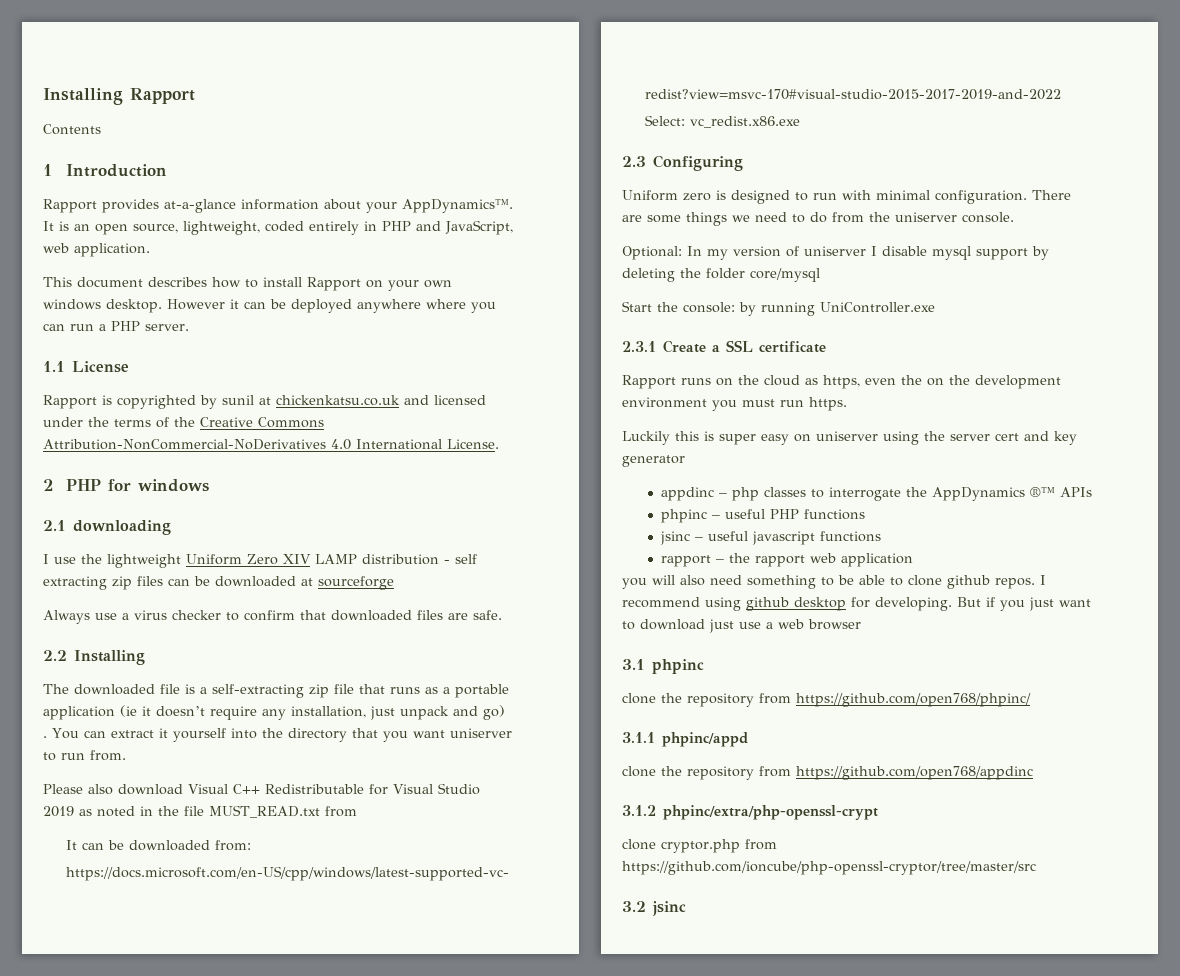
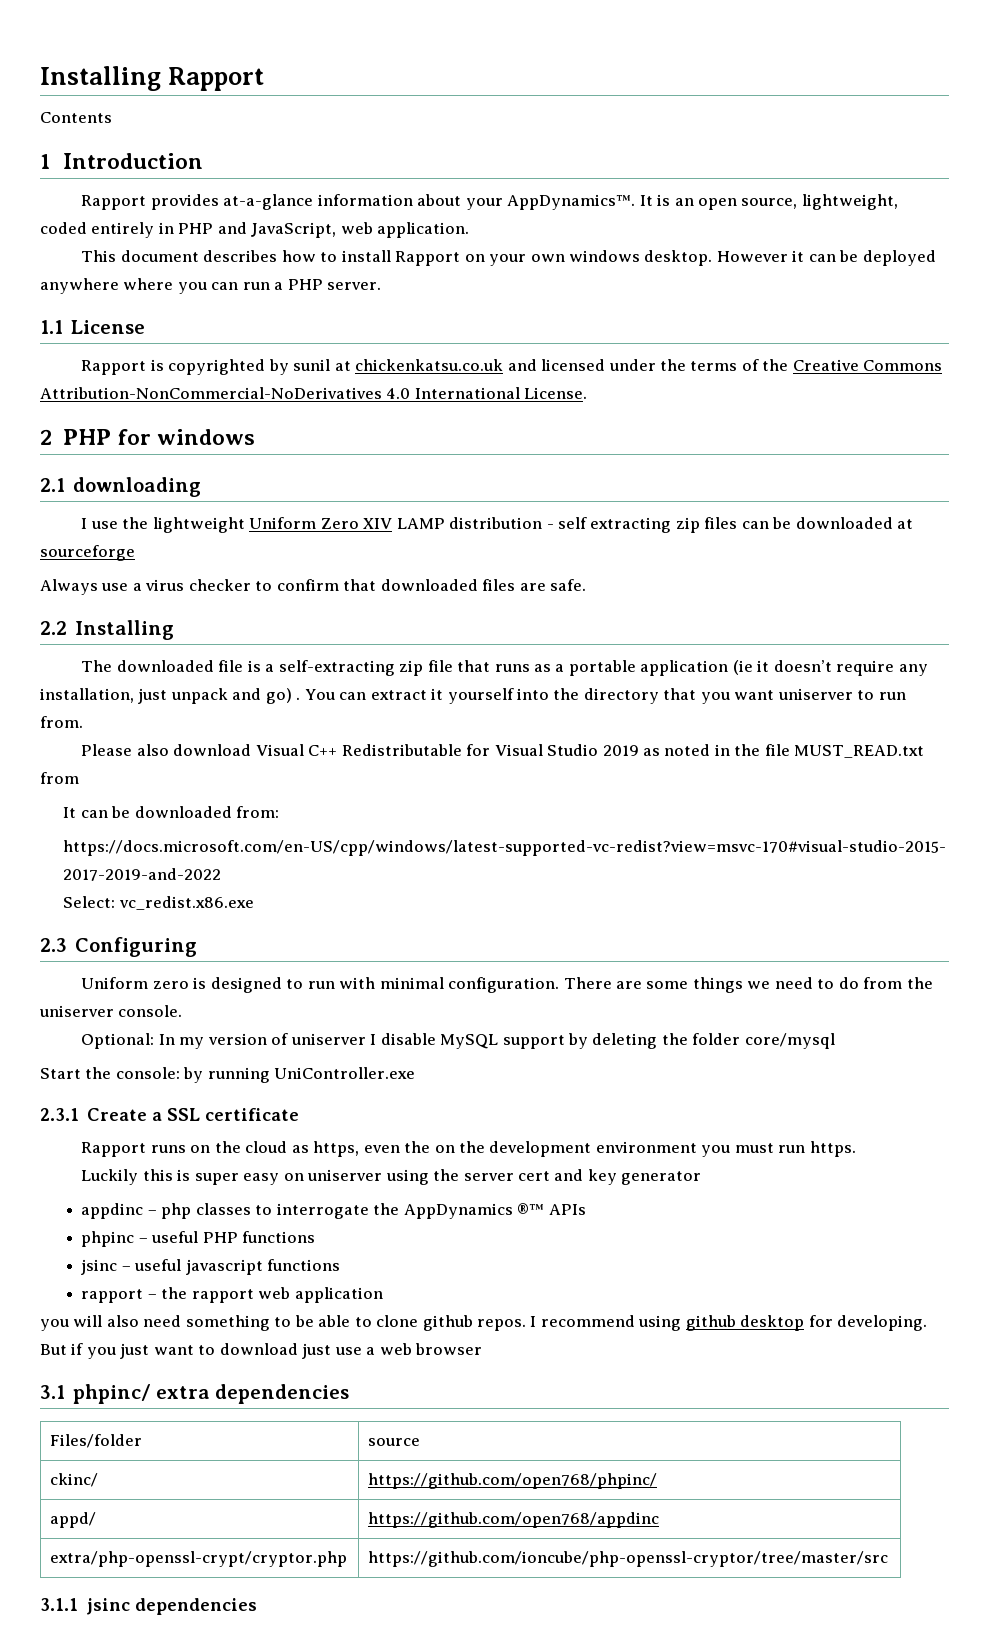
- Optional: In my version of uniserver I disable mysql support by deleting the folder core/mysql
+ Optional: In my version of uniserver I disable MySQL support by deleting the folder core/mysql
- 3.1 phpinc
- clone the repository from https://github.com/open768/phpinc/
- 3.1.1 phpinc/appd
- clone the repository from https://github.com/open768/appdinc
- 3.1.2 phpinc/extra/php-openssl-crypt
- clone cryptor.php from https://github.com/ioncube/php-openssl-cryptor/tree/master/src
- 3.2 jsinc
+ 3.1 phpinc/ extra dependencies
+ Files/folder | source
+ ckinc/ | https://github.com/open768/phpinc/
+ appd/ | https://github.com/open768/appdinc
+ extra/php-openssl-crypt/cryptor.php | https://github.com/ioncube/php-openssl-cryptor/tree/master/src
+ 3.1.1 jsinc dependencies

